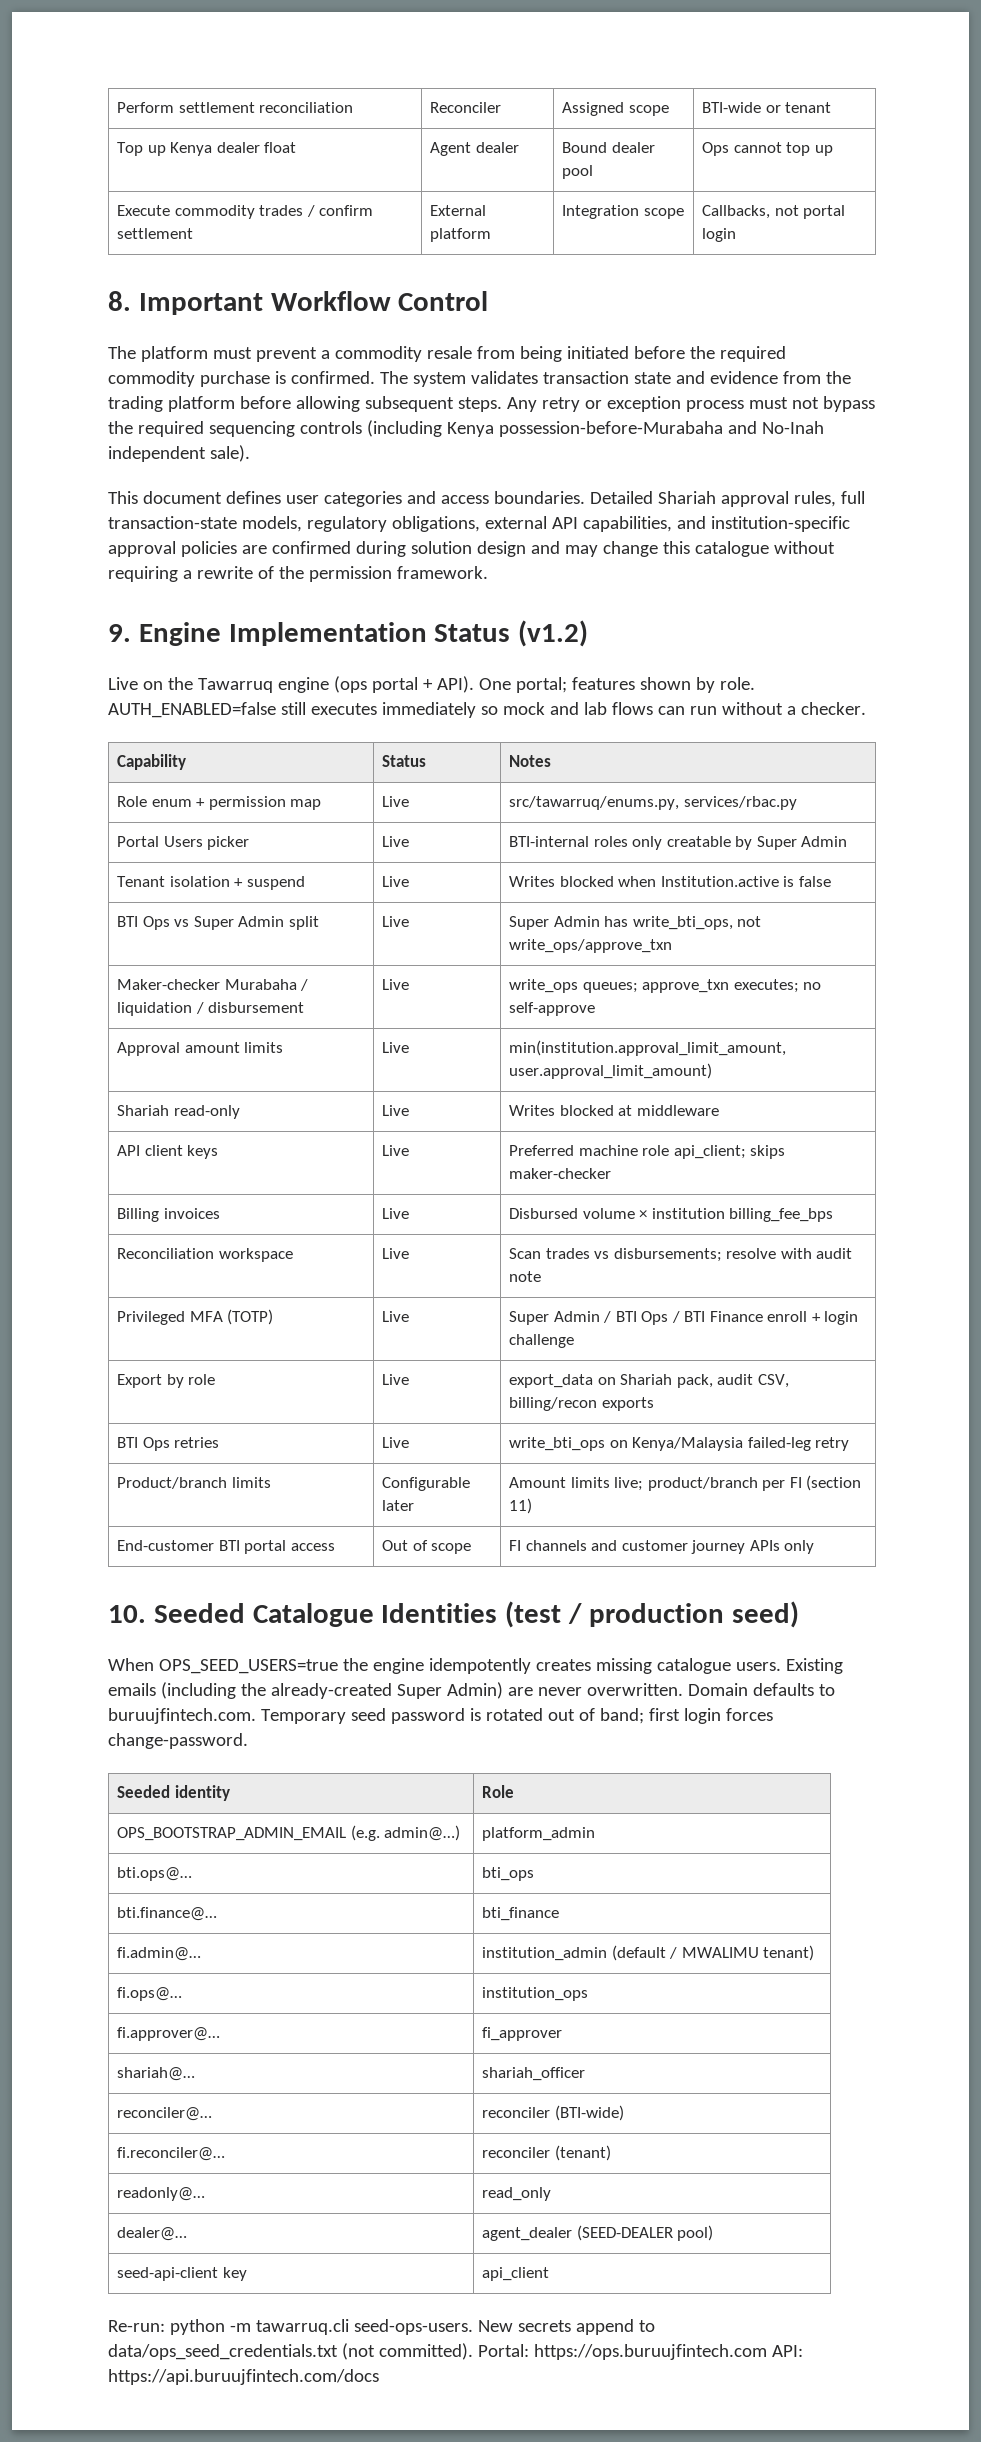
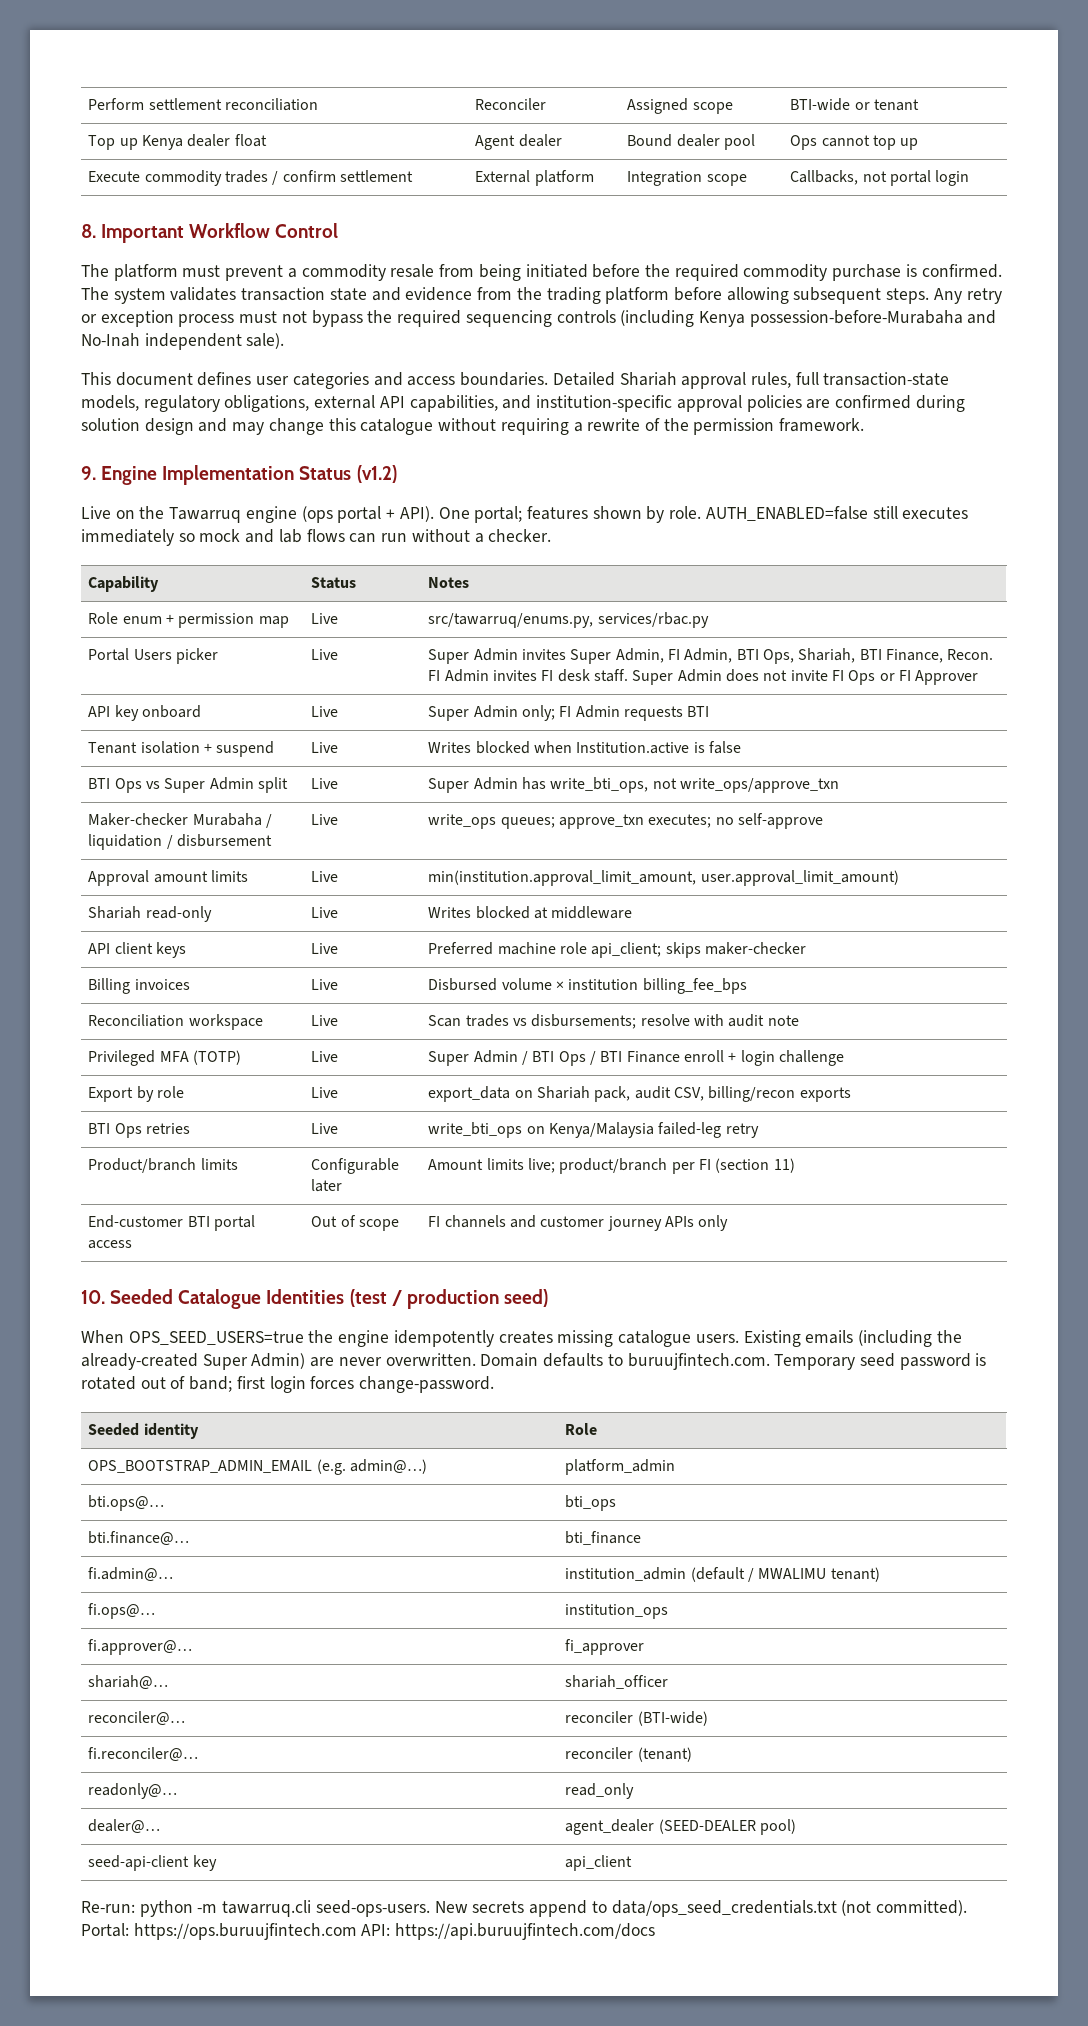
- Portal Users picker | Live | BTI-internal roles only creatable by Super Admin
+ Portal Users picker | Live | Super Admin invites Super Admin, FI Admin, BTI Ops, Shariah, BTI Finance, Recon. FI Admin invites FI desk staff. Super Admin does not invite FI Ops or FI Approver
+ API key onboard | Live | Super Admin only; FI Admin requests BTI

